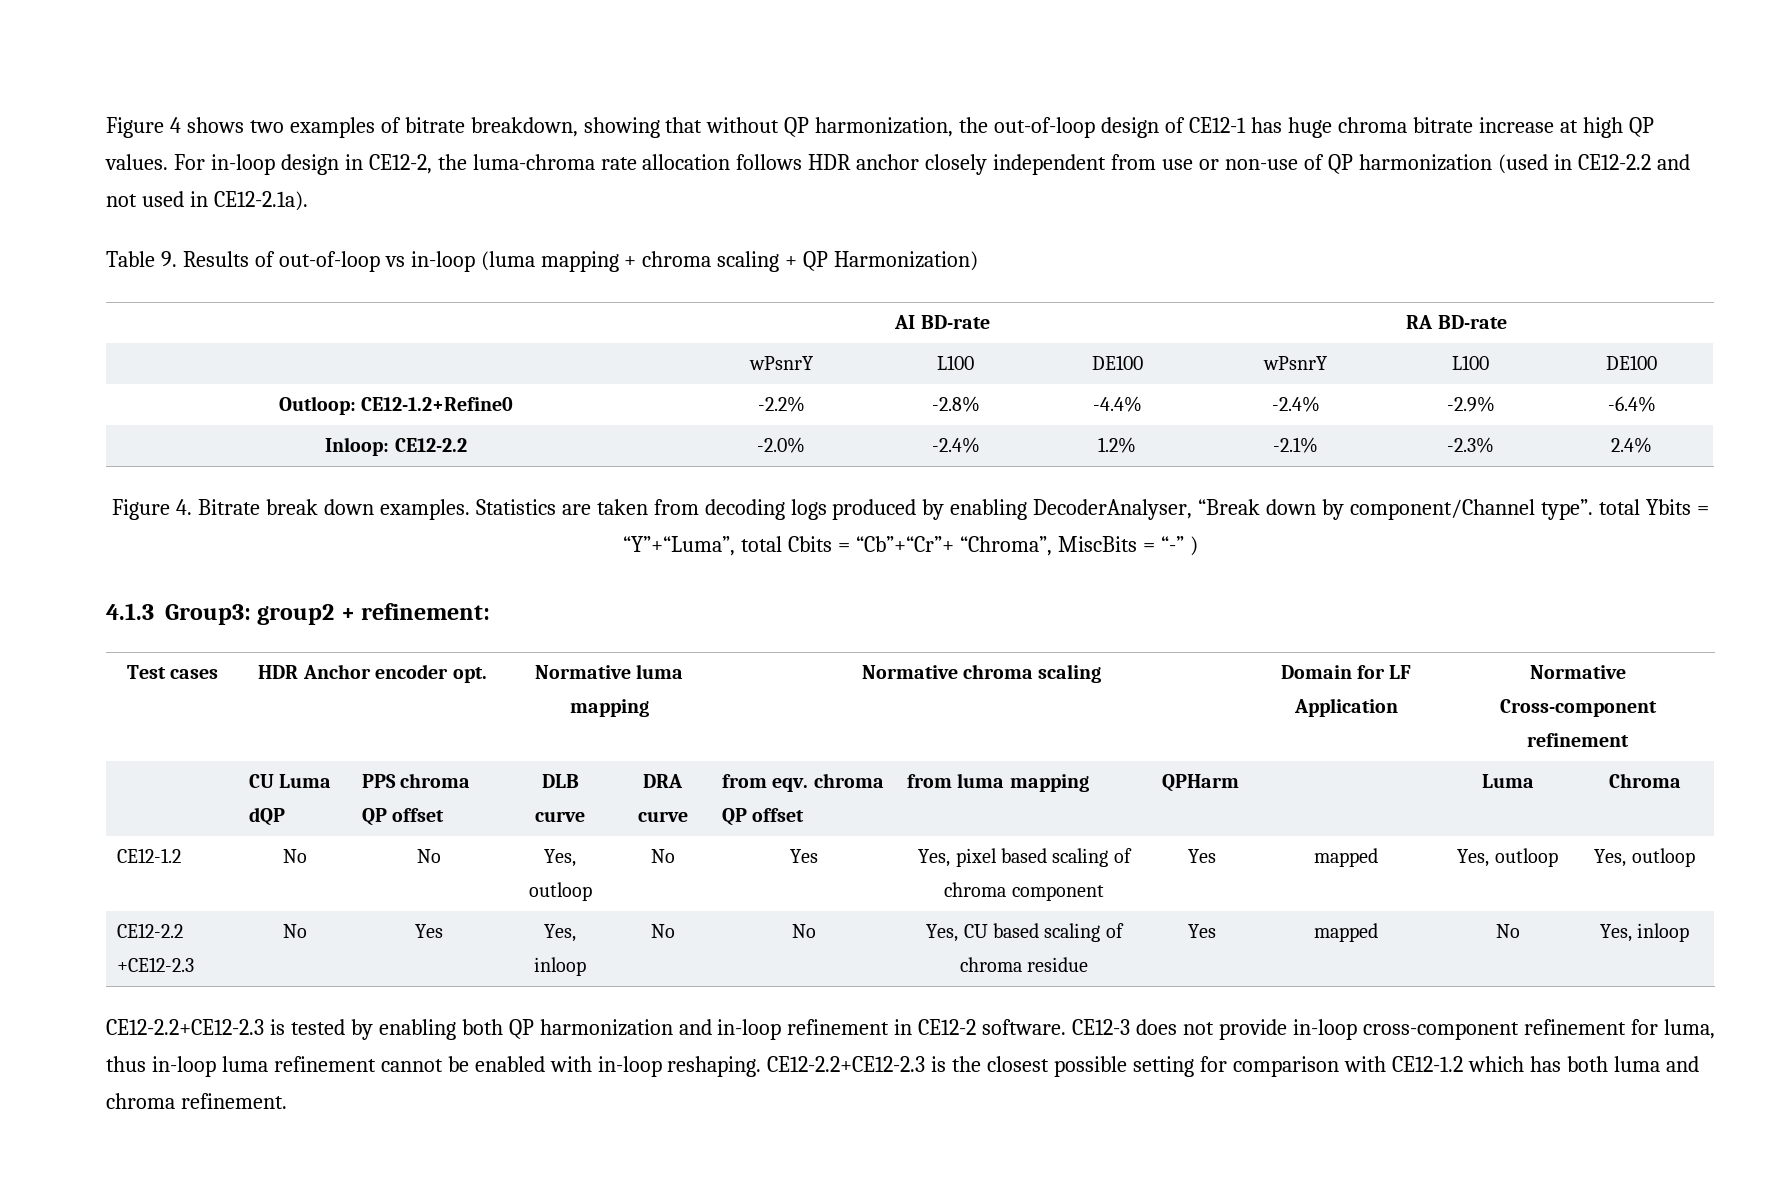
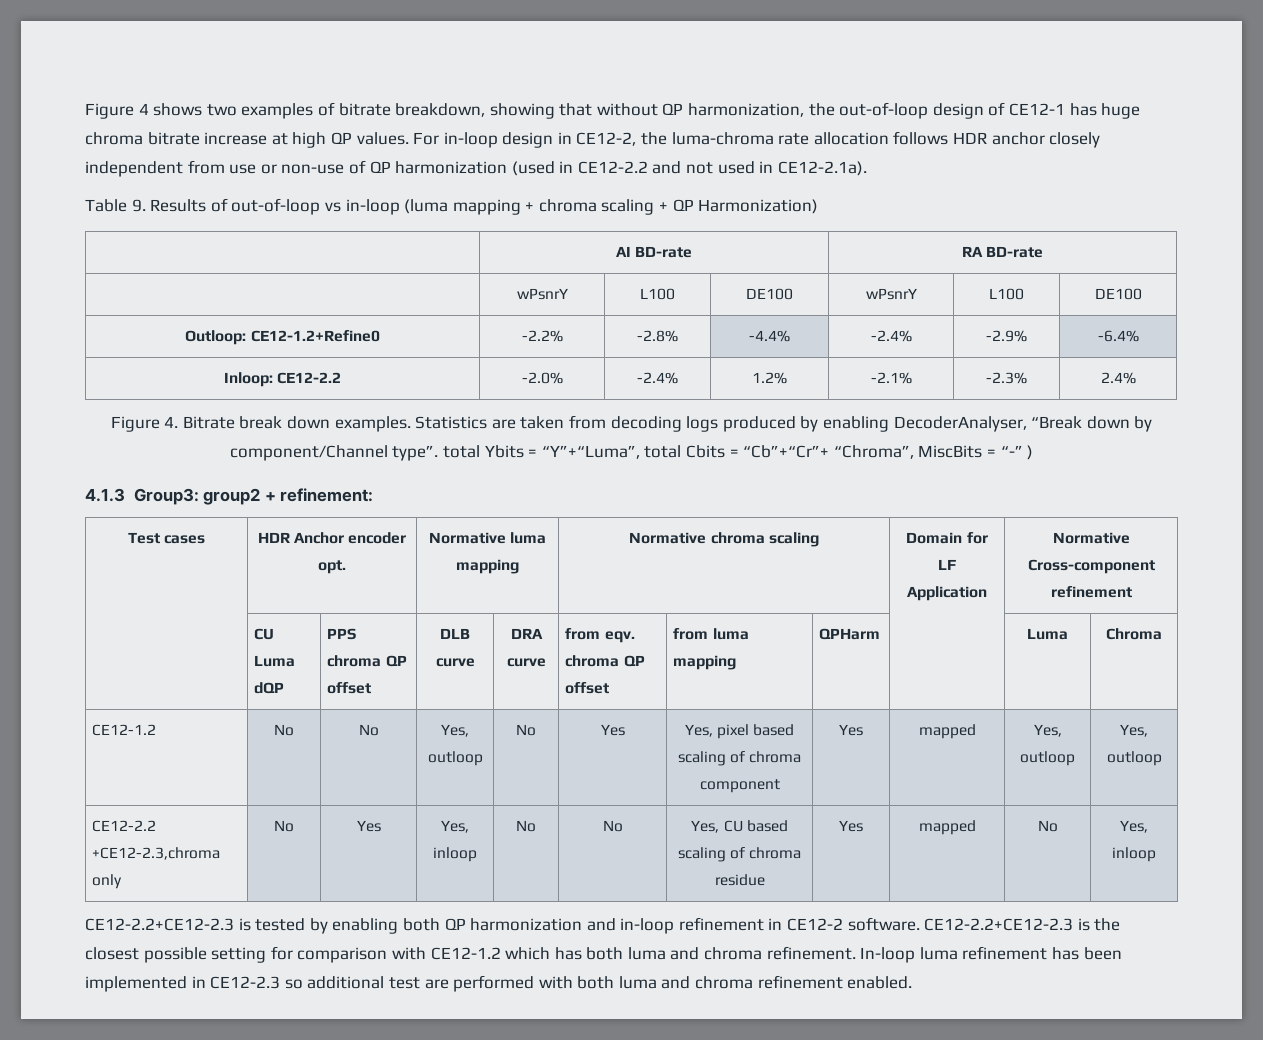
- CE12-2.2 +CE12-2.3 | No | Yes | Yes, inloop | No | No | Yes, CU based scaling of chroma residue | Yes | mapped | No | Yes, inloop
+ CE12-2.2 +CE12-2.3,chroma only | No | Yes | Yes, inloop | No | No | Yes, CU based scaling of chroma residue | Yes | mapped | No | Yes, inloop
- CE12-3 does not provide in-loop cross-component refinement for luma, thus in-loop luma refinement cannot be enabled with in-loop reshaping.
+ In-loop luma refinement has been implemented in CE12-2.3 so additional test are performed with both luma and chroma refinement enabled.

